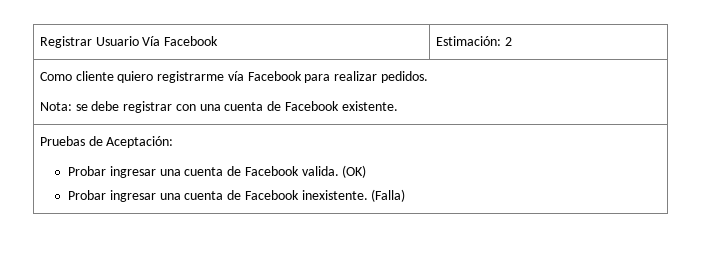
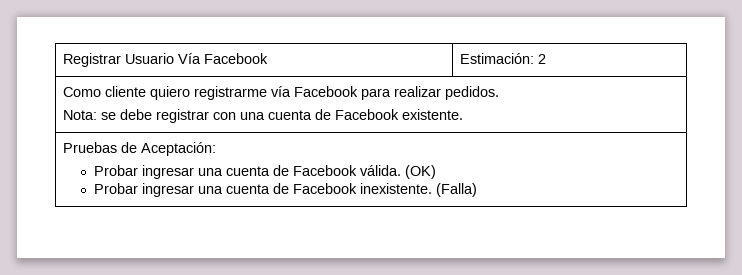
  Pruebas de Aceptación:
- Probar ingresar una cuenta de Facebook valida. (OK)
+ Probar ingresar una cuenta de Facebook válida. (OK)

